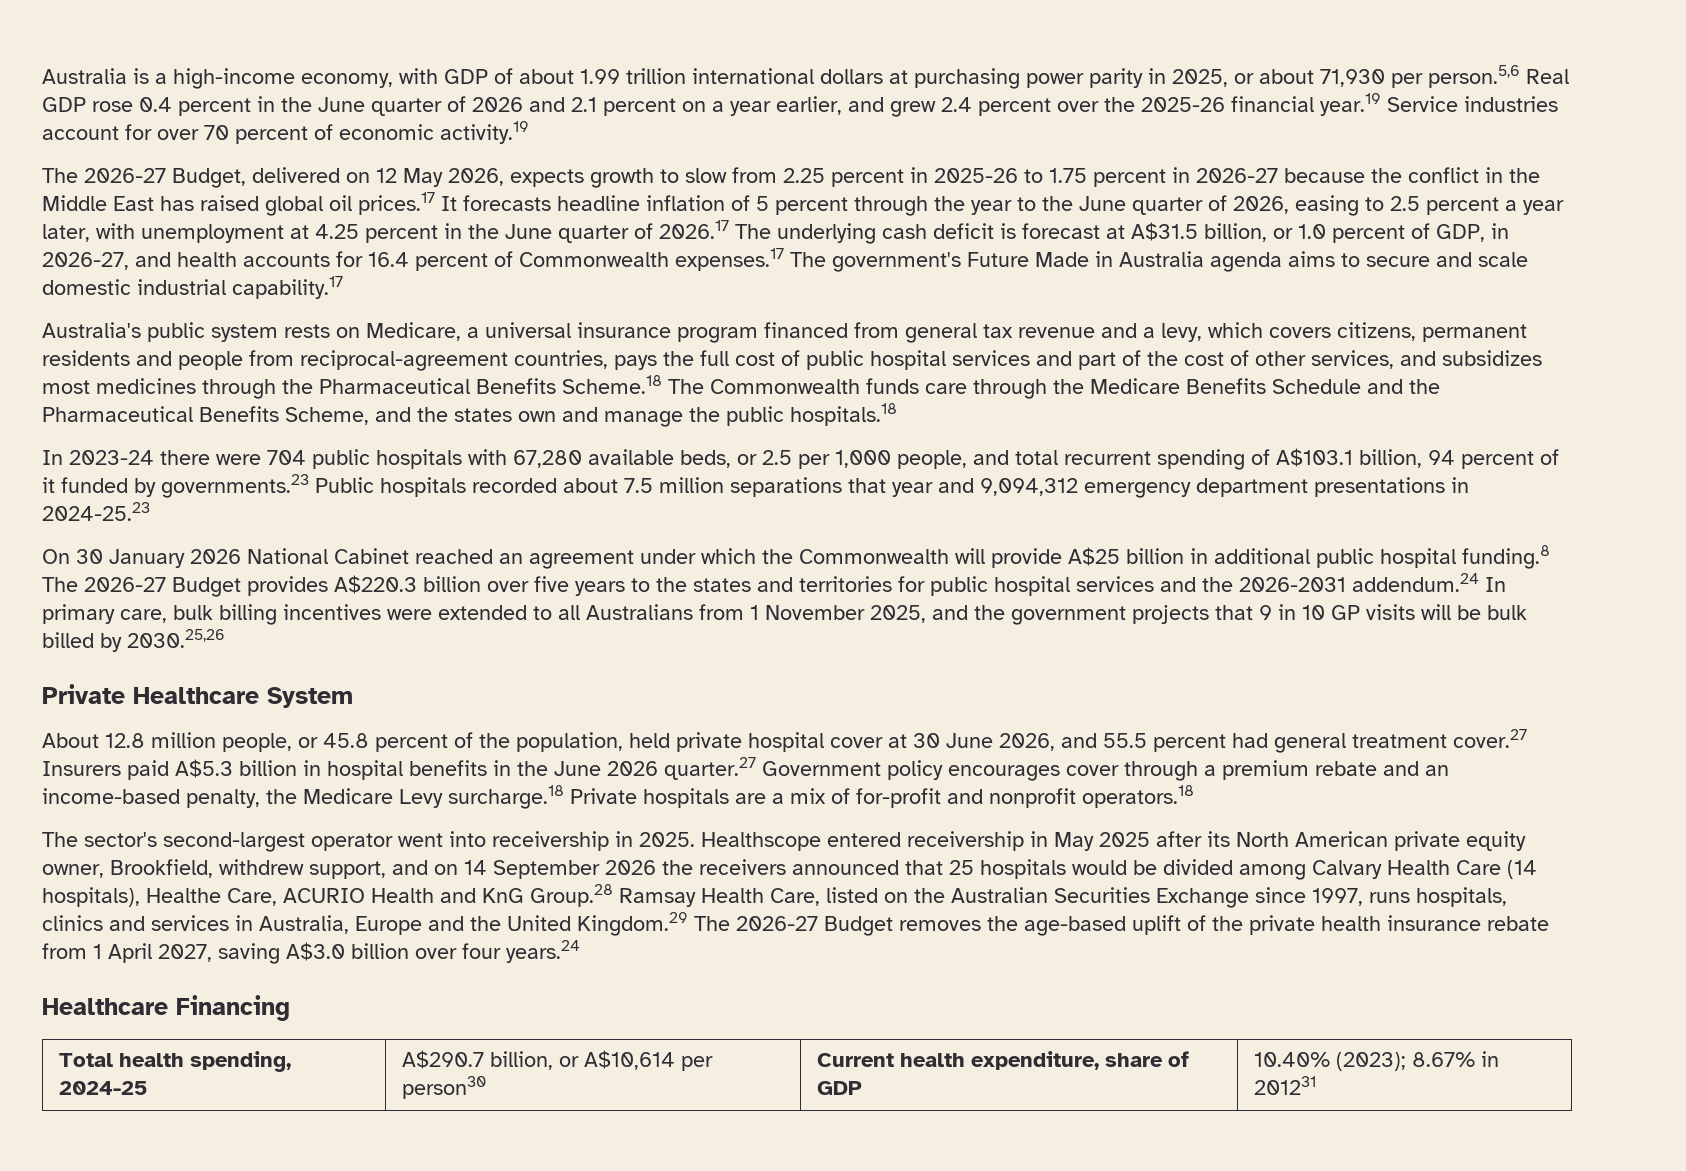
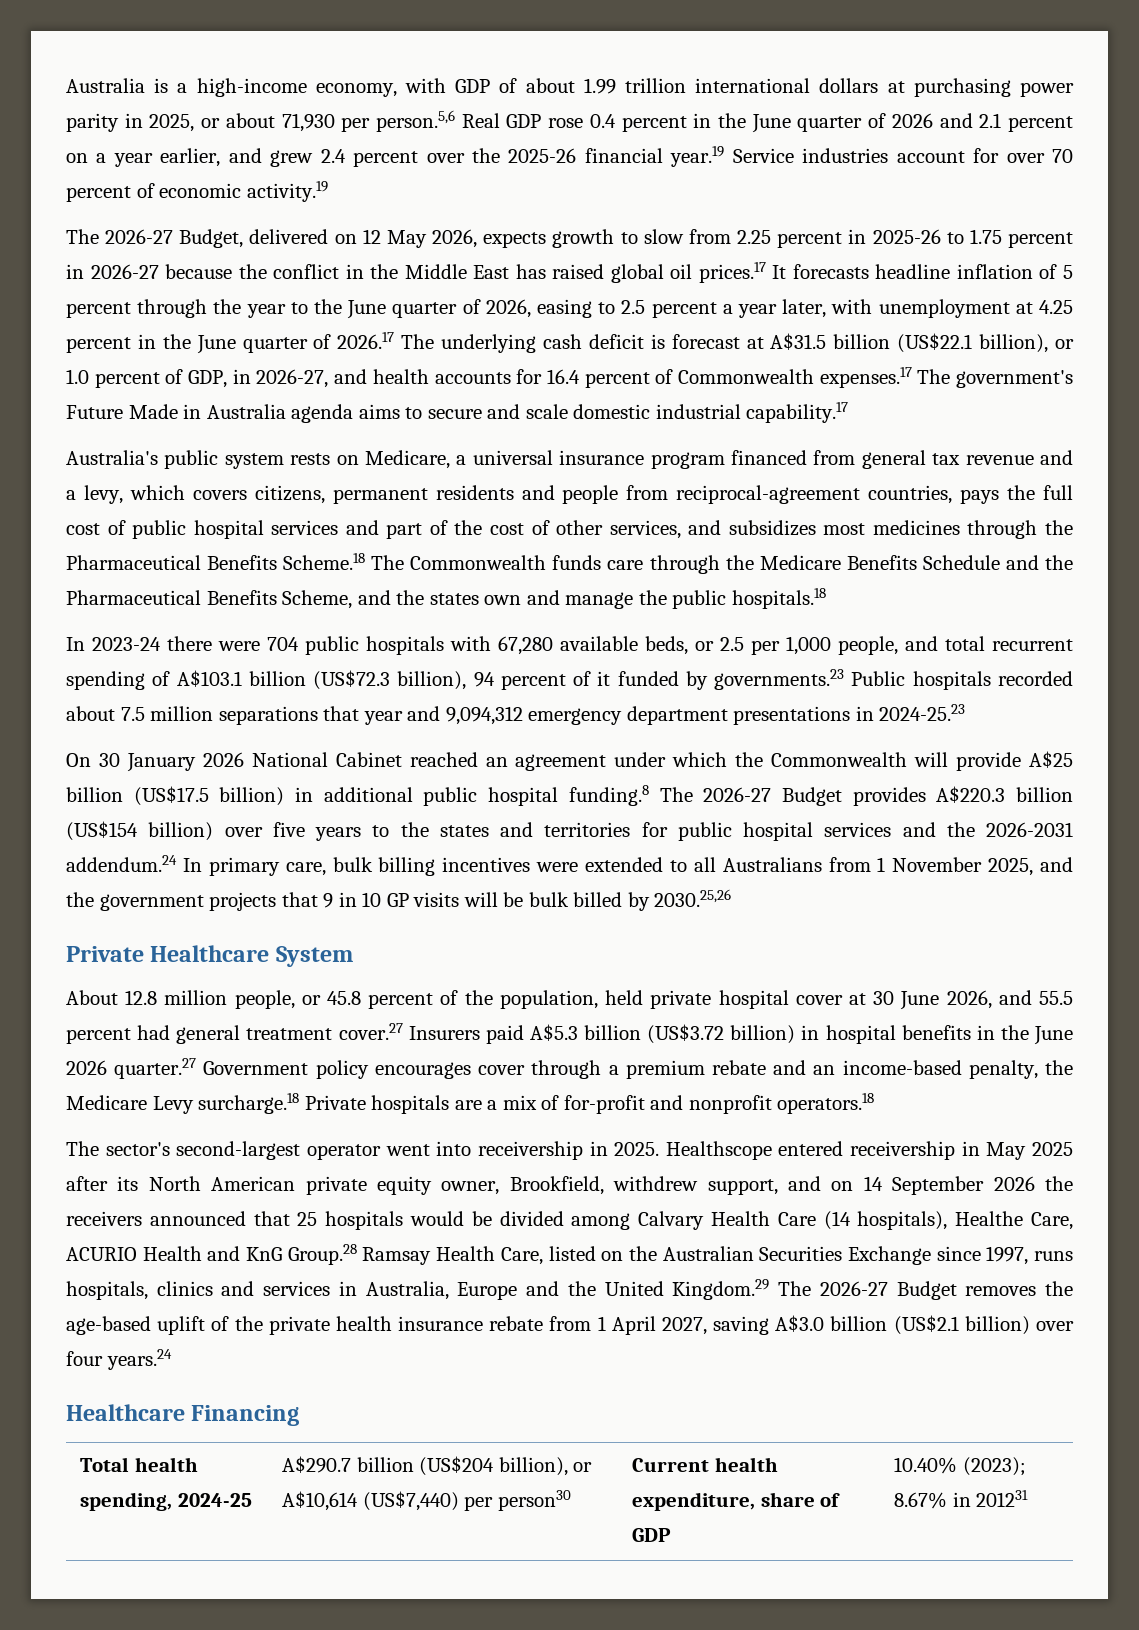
- The 2026-27 Budget, delivered on 12 May 2026, expects growth to slow from 2.25 percent in 2025-26 to 1.75 percent in 2026-27 because the conflict in the Middle East has raised global oil prices.17 It forecasts headline inflation of 5 percent through the year to the June quarter of 2026, easing to 2.5 percent a year later, with unemployment at 4.25 percent in the June quarter of 2026.17 The underlying cash deficit is forecast at A$31.5 billion, or 1.0 percent of GDP, in 2026-27, and health accounts for 16.4 percent of Commonwealth expenses.17 The government's Future Made in Australia agenda aims to secure and scale domestic industrial capability.17
+ The 2026-27 Budget, delivered on 12 May 2026, expects growth to slow from 2.25 percent in 2025-26 to 1.75 percent in 2026-27 because the conflict in the Middle East has raised global oil prices.17 It forecasts headline inflation of 5 percent through the year to the June quarter of 2026, easing to 2.5 percent a year later, with unemployment at 4.25 percent in the June quarter of 2026.17 The underlying cash deficit is forecast at A$31.5 billion (US$22.1 billion), or 1.0 percent of GDP, in 2026-27, and health accounts for 16.4 percent of Commonwealth expenses.17 The government's Future Made in Australia agenda aims to secure and scale domestic industrial capability.17
- In 2023-24 there were 704 public hospitals with 67,280 available beds, or 2.5 per 1,000 people, and total recurrent spending of A$103.1 billion, 94 percent of it funded by governments.23 Public hospitals recorded about 7.5 million separations that year and 9,094,312 emergency department presentations in 2024-25.23
+ In 2023-24 there were 704 public hospitals with 67,280 available beds, or 2.5 per 1,000 people, and total recurrent spending of A$103.1 billion (US$72.3 billion), 94 percent of it funded by governments.23 Public hospitals recorded about 7.5 million separations that year and 9,094,312 emergency department presentations in 2024-25.23
- On 30 January 2026 National Cabinet reached an agreement under which the Commonwealth will provide A$25 billion in additional public hospital funding.8 The 2026-27 Budget provides A$220.3 billion over five years to the states and territories for public hospital services and the 2026-2031 addendum.24 In primary care, bulk billing incentives were extended to all Australians from 1 November 2025, and the government projects that 9 in 10 GP visits will be bulk billed by 2030.25,26
+ On 30 January 2026 National Cabinet reached an agreement under which the Commonwealth will provide A$25 billion (US$17.5 billion) in additional public hospital funding.8 The 2026-27 Budget provides A$220.3 billion (US$154 billion) over five years to the states and territories for public hospital services and the 2026-2031 addendum.24 In primary care, bulk billing incentives were extended to all Australians from 1 November 2025, and the government projects that 9 in 10 GP visits will be bulk billed by 2030.25,26
- About 12.8 million people, or 45.8 percent of the population, held private hospital cover at 30 June 2026, and 55.5 percent had general treatment cover.27 Insurers paid A$5.3 billion in hospital benefits in the June 2026 quarter.27 Government policy encourages cover through a premium rebate and an income-based penalty, the Medicare Levy surcharge.18 Private hospitals are a mix of for-profit and nonprofit operators.18
+ About 12.8 million people, or 45.8 percent of the population, held private hospital cover at 30 June 2026, and 55.5 percent had general treatment cover.27 Insurers paid A$5.3 billion (US$3.72 billion) in hospital benefits in the June 2026 quarter.27 Government policy encourages cover through a premium rebate and an income-based penalty, the Medicare Levy surcharge.18 Private hospitals are a mix of for-profit and nonprofit operators.18
- Healthscope entered receivership in May 2025 after its North American private equity owner, Brookfield, withdrew support, and on 14 September 2026 the receivers announced that 25 hospitals would be divided among Calvary Health Care (14 hospitals), Healthe Care, ACURIO Health and KnG Group.28 Ramsay Health Care, listed on the Australian Securities Exchange since 1997, runs hospitals, clinics and services in Australia, Europe and the United Kingdom.29 The 2026-27 Budget removes the age-based uplift of the private health insurance rebate from 1 April 2027, saving A$3.0 billion over four years.24
+ Healthscope entered receivership in May 2025 after its North American private equity owner, Brookfield, withdrew support, and on 14 September 2026 the receivers announced that 25 hospitals would be divided among Calvary Health Care (14 hospitals), Healthe Care, ACURIO Health and KnG Group.28 Ramsay Health Care, listed on the Australian Securities Exchange since 1997, runs hospitals, clinics and services in Australia, Europe and the United Kingdom.29 The 2026-27 Budget removes the age-based uplift of the private health insurance rebate from 1 April 2027, saving A$3.0 billion (US$2.1 billion) over four years.24
- Total health spending, 2024-25 | A$290.7 billion, or A$10,614 per person30 | Current health expenditure, share of GDP | 10.40% (2023); 8.67% in 201231
+ Total health spending, 2024-25 | A$290.7 billion (US$204 billion), or A$10,614 (US$7,440) per person30 | Current health expenditure, share of GDP | 10.40% (2023); 8.67% in 201231

